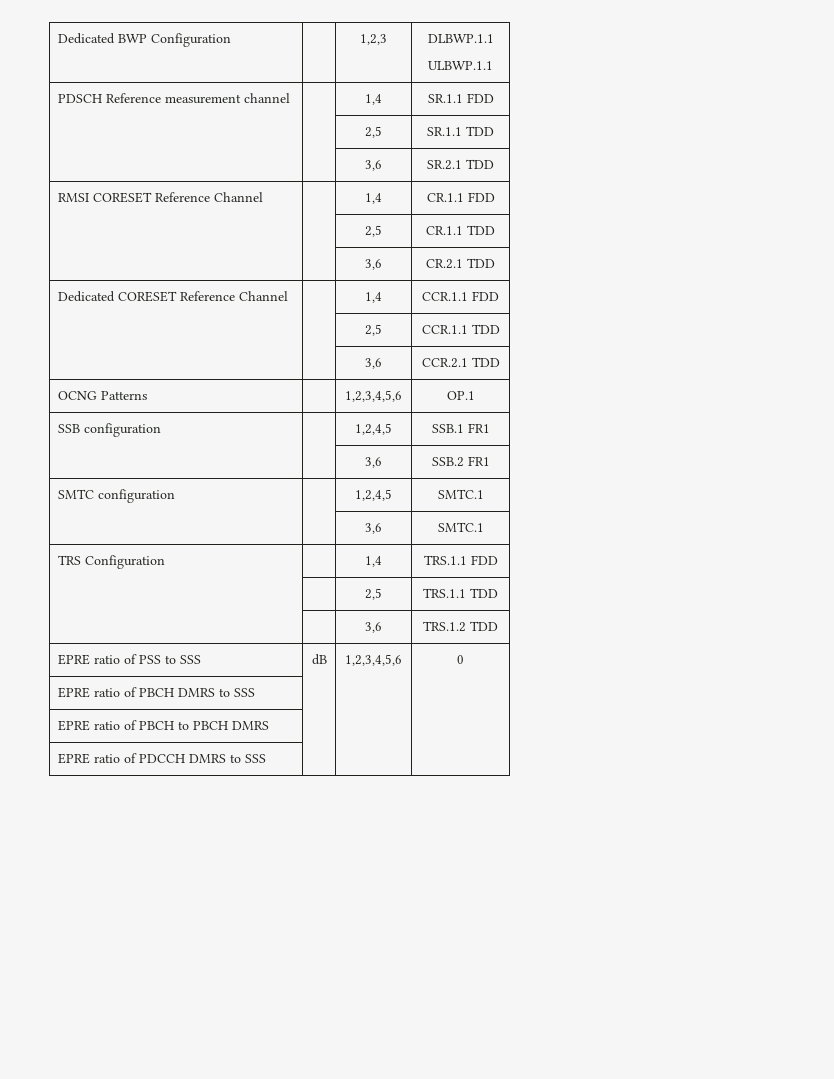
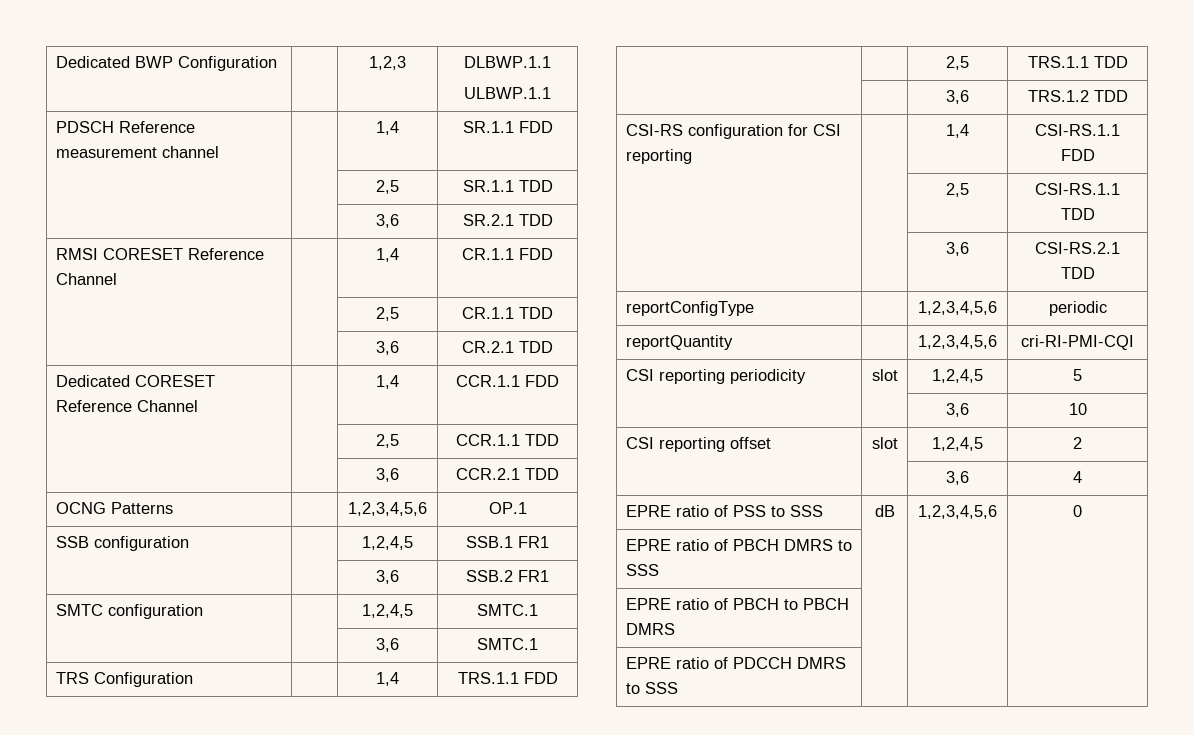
+ CSI-RS configuration for CSI reporting | | 1,4 | CSI-RS.1.1 FDD
+ | | 2,5 | CSI-RS.1.1 TDD
+ | | 3,6 | CSI-RS.2.1 TDD
+ reportConfigType | | 1,2,3,4,5,6 | periodic
+ reportQuantity | | 1,2,3,4,5,6 | cri-RI-PMI-CQI
+ CSI reporting periodicity | slot | 1,2,4,5 | 5
+ | | 3,6 | 10
+ CSI reporting offset | slot | 1,2,4,5 | 2
+ | | 3,6 | 4

